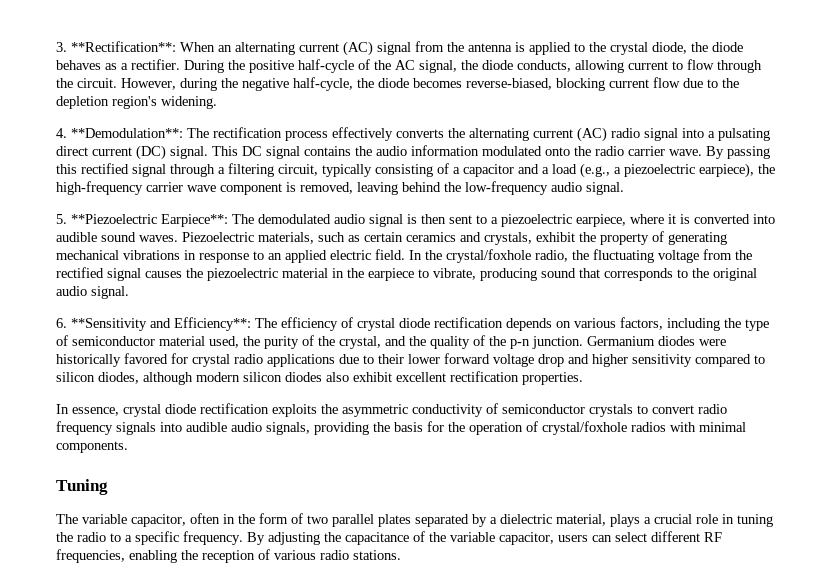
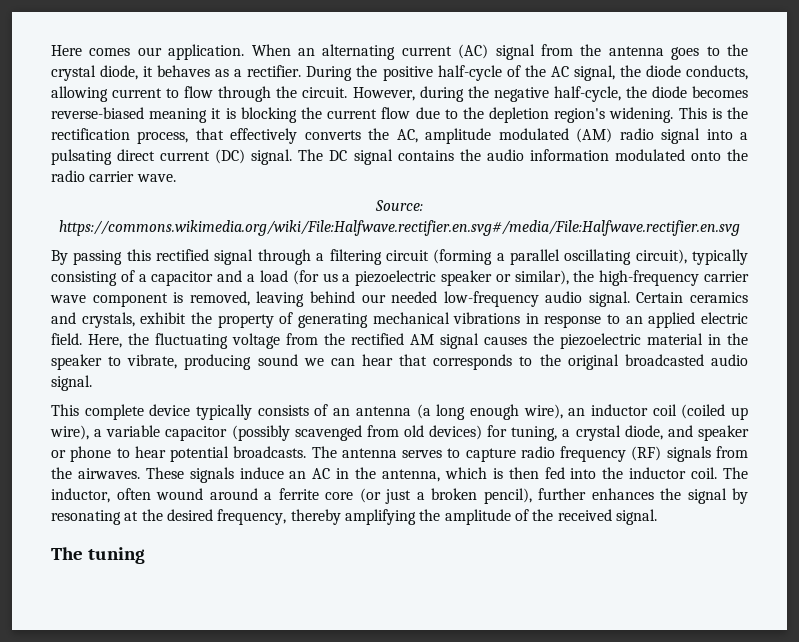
- 3. **Rectification**: When an alternating current (AC) signal from the antenna is applied to the crystal diode, the diode behaves as a rectifier.
+ Here comes our application. When an alternating current (AC) signal from the antenna goes to the crystal diode, it behaves as a rectifier.
- However, during the negative half-cycle, the diode becomes reverse-biased, blocking current flow due to the depletion region's widening.
- 4. **Demodulation**: The rectification process effectively converts the alternating current (AC) radio signal into a pulsating direct current (DC) signal.
+ However, during the negative half-cycle, the diode becomes reverse-biased meaning it is blocking the current flow due to the depletion region's widening. This is the rectification process, that effectively converts the AC, amplitude modulated (AM) radio signal into a pulsating direct current (DC) signal.
- This DC signal contains the audio information modulated onto the radio carrier wave. By passing this rectified signal through a filtering circuit, typically consisting of a capacitor and a load (e.g., a piezoelectric earpiece), the high-frequency carrier wave component is removed, leaving behind the low-frequency audio signal.
- 5. **Piezoelectric Earpiece**: The demodulated audio signal is then sent to a piezoelectric earpiece, where it is converted into audible sound waves. Piezoelectric materials, such as certain ceramics and crystals, exhibit the property of generating mechanical vibrations in response to an applied electric field.
+ The DC signal contains the audio information modulated onto the radio carrier wave.
+ Source: https://commons.wikimedia.org/wiki/File:Halfwave.rectifier.en.svg#/media/File:Halfwave.rectifier.en.svg
+ By passing this rectified signal through a filtering circuit (forming a parallel oscillating circuit), typically consisting of a capacitor and a load (for us a piezoelectric speaker or similar), the high-frequency carrier wave component is removed, leaving behind our needed low-frequency audio signal. Certain ceramics and crystals, exhibit the property of generating mechanical vibrations in response to an applied electric field.
- In the crystal/foxhole radio, the fluctuating voltage from the rectified signal causes the piezoelectric material in the earpiece to vibrate, producing sound that corresponds to the original audio signal.
- 6. **Sensitivity and Efficiency**: The efficiency of crystal diode rectification depends on various factors, including the type of semiconductor material used, the purity of the crystal, and the quality of the p-n junction. Germanium diodes were historically favored for crystal radio applications due to their lower forward voltage drop and higher sensitivity compared to silicon diodes, although modern silicon diodes also exhibit excellent rectification properties.
- In essence, crystal diode rectification exploits the asymmetric conductivity of semiconductor crystals to convert radio frequency signals into audible audio signals, providing the basis for the operation of crystal/foxhole radios with minimal components.
- Tuning
- The variable capacitor, often in the form of two parallel plates separated by a dielectric material, plays a crucial role in tuning the radio to a specific frequency. By adjusting the capacitance of the variable capacitor, users can select different RF frequencies, enabling the reception of various radio stations.
+ Here, the fluctuating voltage from the rectified AM signal causes the piezoelectric material in the speaker to vibrate, producing sound we can hear that corresponds to the original broadcasted audio signal.
+ This complete device typically consists of an antenna (a long enough wire), an inductor coil (coiled up wire), a variable capacitor (possibly scavenged from old devices) for tuning, a crystal diode, and speaker or phone to hear potential broadcasts. The antenna serves to capture radio frequency (RF) signals from the airwaves. These signals induce an AC in the antenna, which is then fed into the inductor coil. The inductor, often wound around a ferrite core (or just a broken pencil), further enhances the signal by resonating at the desired frequency, thereby amplifying the amplitude of the received signal.
+ The tuning

